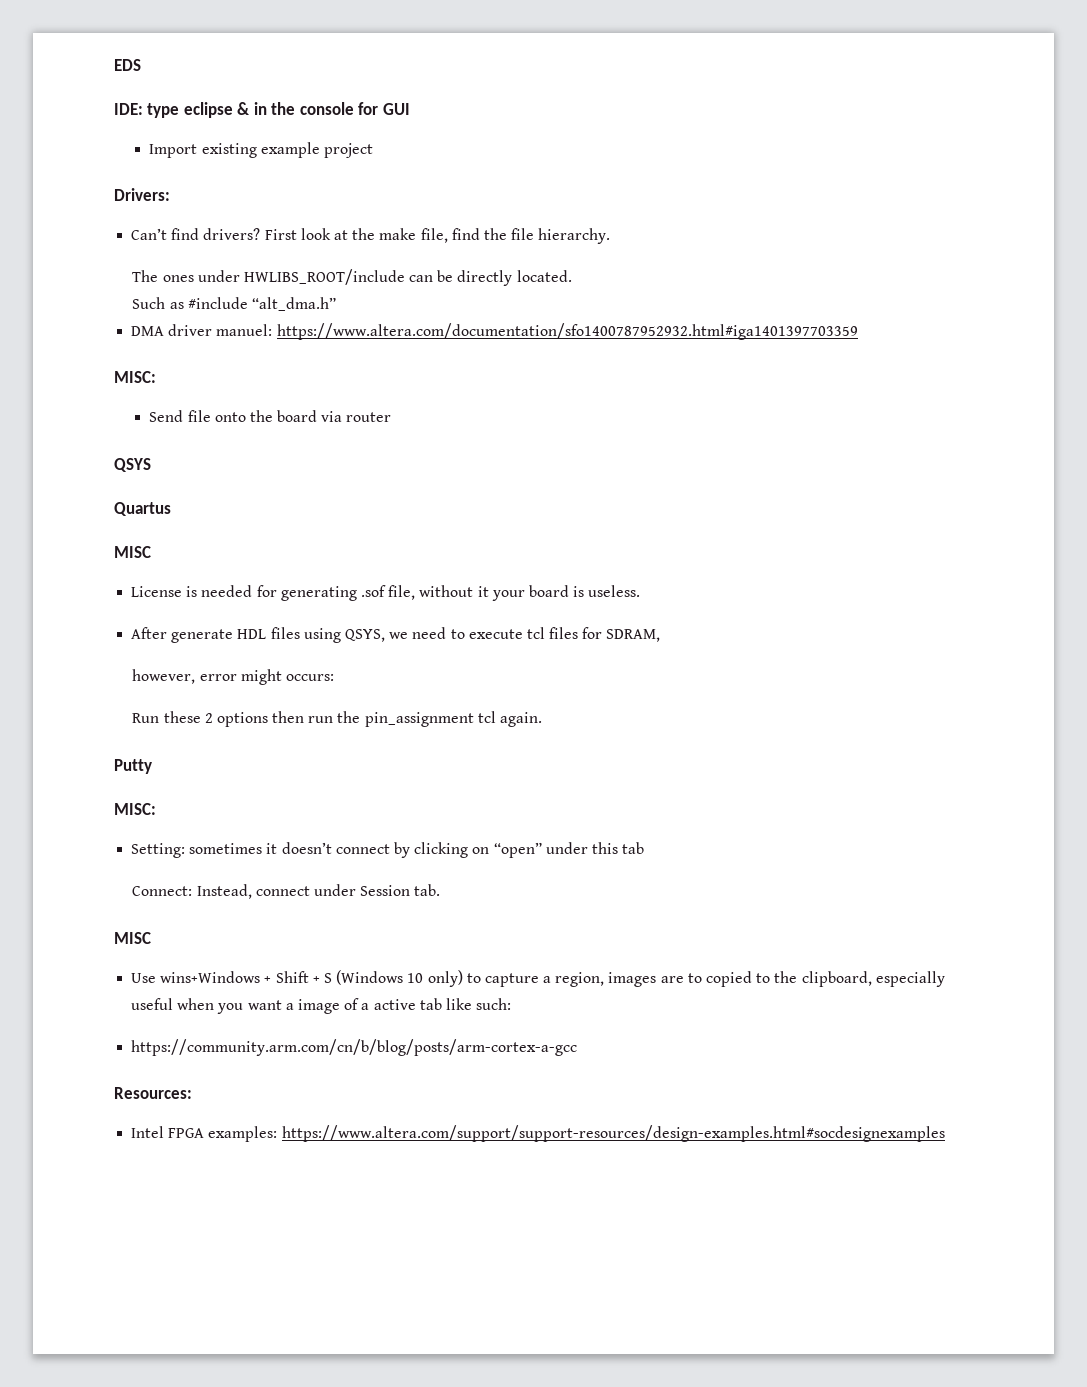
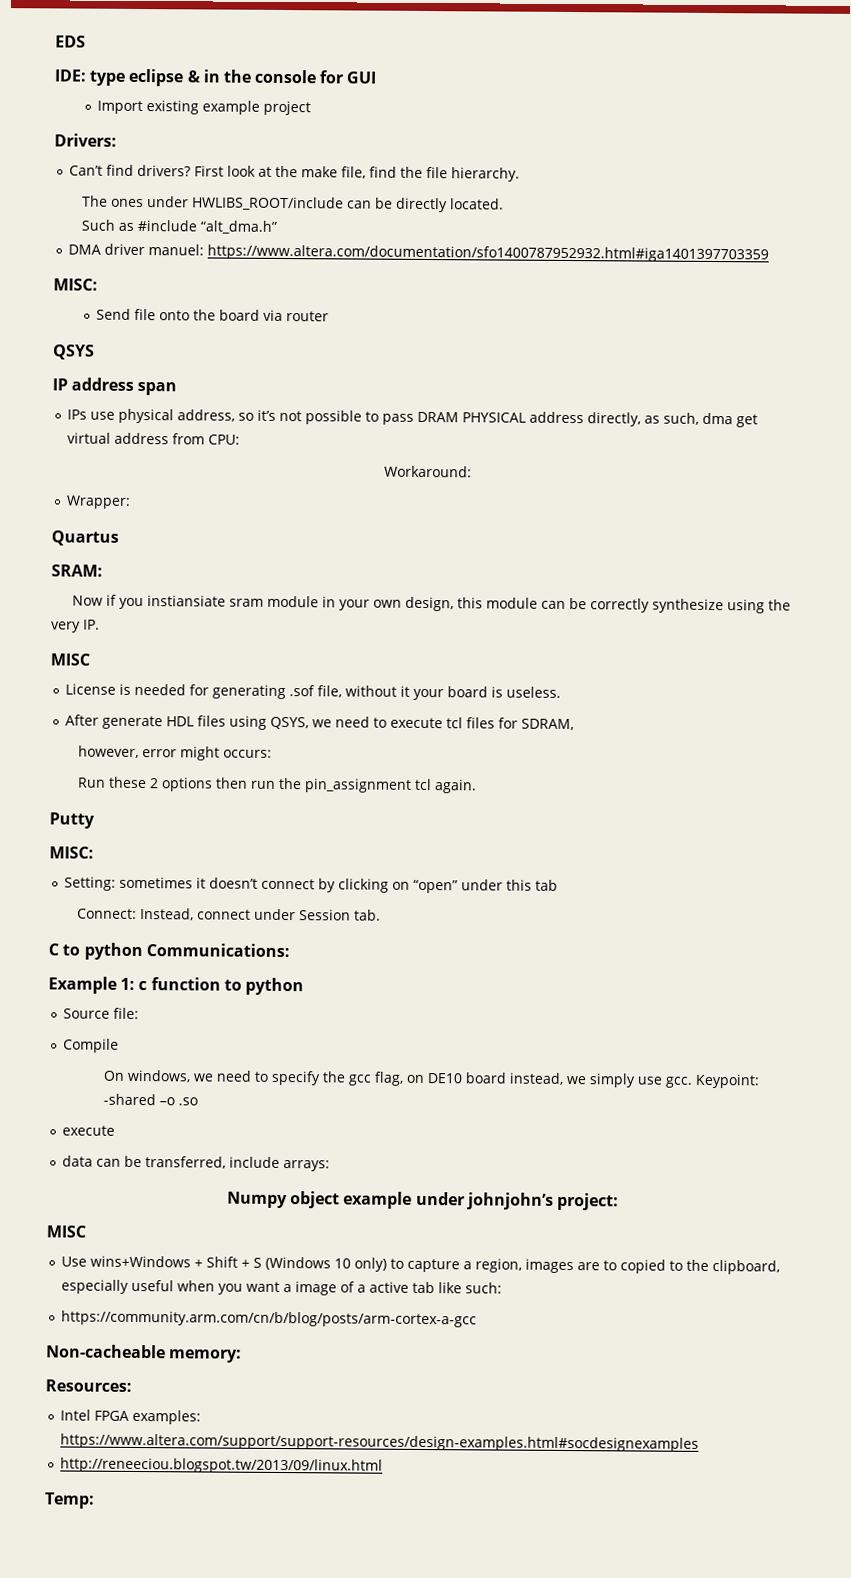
+ IP address span
+ IPs use physical address, so it’s not possible to pass DRAM PHYSICAL address directly, as such, dma get virtual address from CPU:
+ Workaround:
+ Wrapper:
  Quartus
+ SRAM:
+ Now if you instiansiate sram module in your own design, this module can be correctly synthesize using the very IP.
+ C to python Communications:
+ Example 1: c function to python
+ Source file:
+ Compile
+ On windows, we need to specify the gcc flag, on DE10 board instead, we simply use gcc. Keypoint: -shared –o .so
+ execute
+ data can be transferred, include arrays:
+ Numpy object example under johnjohn’s project:
+ Non-cacheable memory:
+ http://reneeciou.blogspot.tw/2013/09/linux.html
+ Temp:

